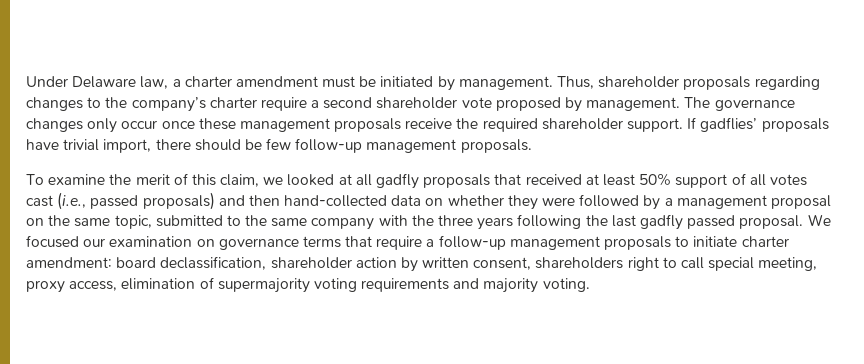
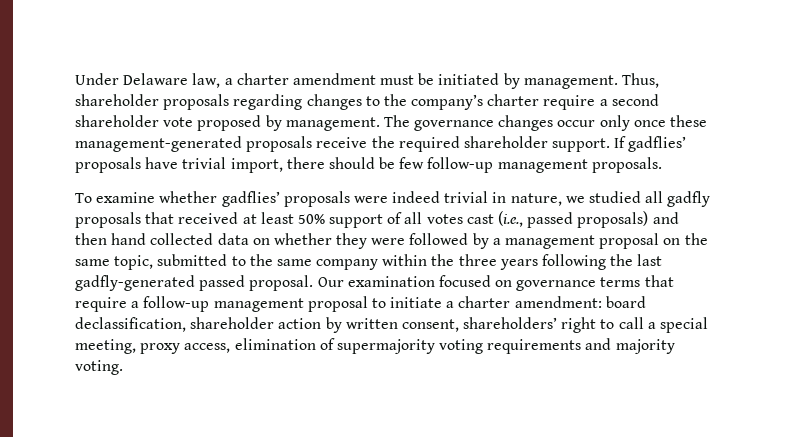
- The governance changes only occur once these management proposals receive the required shareholder support.
+ The governance changes occur only once these management-generated proposals receive the required shareholder support.
- To examine the merit of this claim, we looked at all gadfly proposals that received at least 50% support of all votes cast (i.e., passed proposals) and then hand-collected data on whether they were followed by a management proposal on the same topic, submitted to the same company with the three years following the last gadfly passed proposal.
+ To examine whether gadflies’ proposals were indeed trivial in nature, we studied all gadfly proposals that received at least 50% support of all votes cast (i.e., passed proposals) and then hand collected data on whether they were followed by a management proposal on the same topic, submitted to the same company within the three years following the last gadfly-generated passed proposal.
- We focused our examination on governance terms that require a follow-up management proposals to initiate charter amendment: board declassification, shareholder action by written consent, shareholders right to call special meeting, proxy access, elimination of supermajority voting requirements and majority voting.
+ Our examination focused on governance terms that require a follow-up management proposal to initiate a charter amendment: board declassification, shareholder action by written consent, shareholders’ right to call a special meeting, proxy access, elimination of supermajority voting requirements and majority voting.

